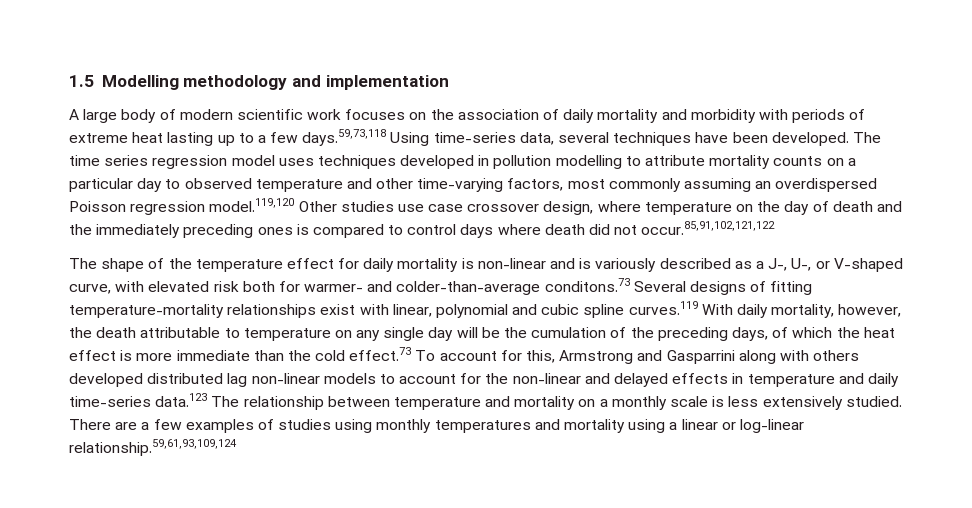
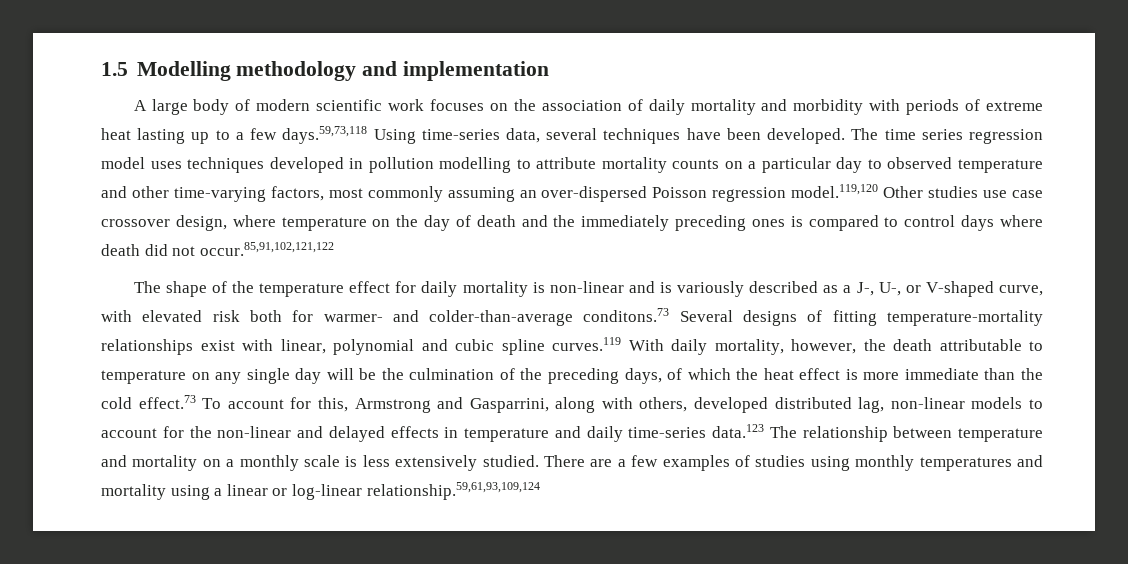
- The time series regression model uses techniques developed in pollution modelling to attribute mortality counts on a particular day to observed temperature and other time-varying factors, most commonly assuming an overdispersed Poisson regression model.119,120 Other studies use case crossover design, where temperature on the day of death and the immediately preceding ones is compared to control days where death did not occur.85,91,102,121,122
+ The time series regression model uses techniques developed in pollution modelling to attribute mortality counts on a particular day to observed temperature and other time-varying factors, most commonly assuming an over-dispersed Poisson regression model.119,120 Other studies use case crossover design, where temperature on the day of death and the immediately preceding ones is compared to control days where death did not occur.85,91,102,121,122
- The shape of the temperature effect for daily mortality is non-linear and is variously described as a J-, U-, or V-shaped curve, with elevated risk both for warmer- and colder-than-average conditons.73 Several designs of fitting temperature-mortality relationships exist with linear, polynomial and cubic spline curves.119 With daily mortality, however, the death attributable to temperature on any single day will be the cumulation of the preceding days, of which the heat effect is more immediate than the cold effect.73 To account for this, Armstrong and Gasparrini along with others developed distributed lag non-linear models to account for the non-linear and delayed effects in temperature and daily time-series data.123 The relationship between temperature and mortality on a monthly scale is less extensively studied.
+ The shape of the temperature effect for daily mortality is non-linear and is variously described as a J-, U-, or V-shaped curve, with elevated risk both for warmer- and colder-than-average conditons.73 Several designs of fitting temperature-mortality relationships exist with linear, polynomial and cubic spline curves.119 With daily mortality, however, the death attributable to temperature on any single day will be the culmination of the preceding days, of which the heat effect is more immediate than the cold effect.73 To account for this, Armstrong and Gasparrini, along with others, developed distributed lag, non-linear models to account for the non-linear and delayed effects in temperature and daily time-series data.123 The relationship between temperature and mortality on a monthly scale is less extensively studied.

